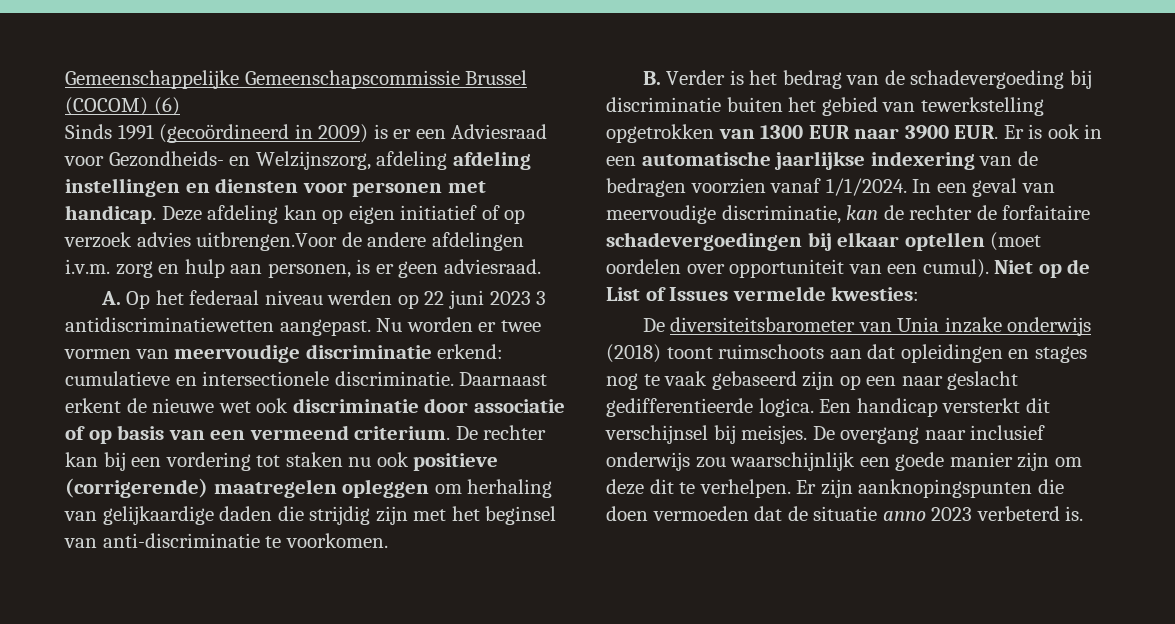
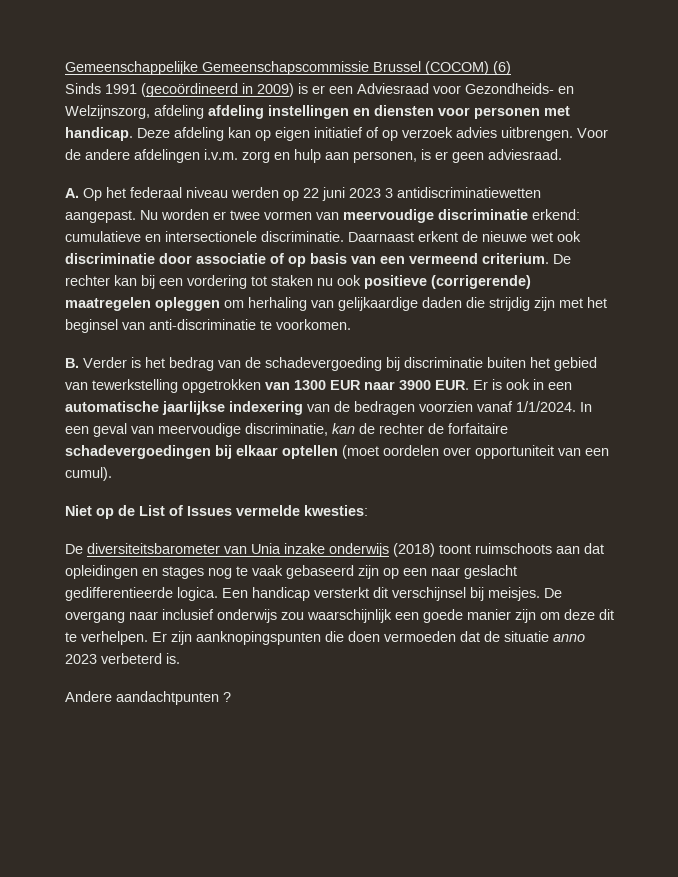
- Deze afdeling kan op eigen initiatief of op verzoek advies uitbrengen.Voor de andere afdelingen i.v.m. zorg en hulp aan personen, is er geen adviesraad.
+ Deze afdeling kan op eigen initiatief of op verzoek advies uitbrengen. Voor de andere afdelingen i.v.m. zorg en hulp aan personen, is er geen adviesraad.
- In een geval van meervoudige discriminatie, kan de rechter de forfaitaire schadevergoedingen bij elkaar optellen (moet oordelen over opportuniteit van een cumul). Niet op de List of Issues vermelde kwesties:
+ In een geval van meervoudige discriminatie, kan de rechter de forfaitaire schadevergoedingen bij elkaar optellen (moet oordelen over opportuniteit van een cumul).
+ Niet op de List of Issues vermelde kwesties:
+ Andere aandachtpunten ?

